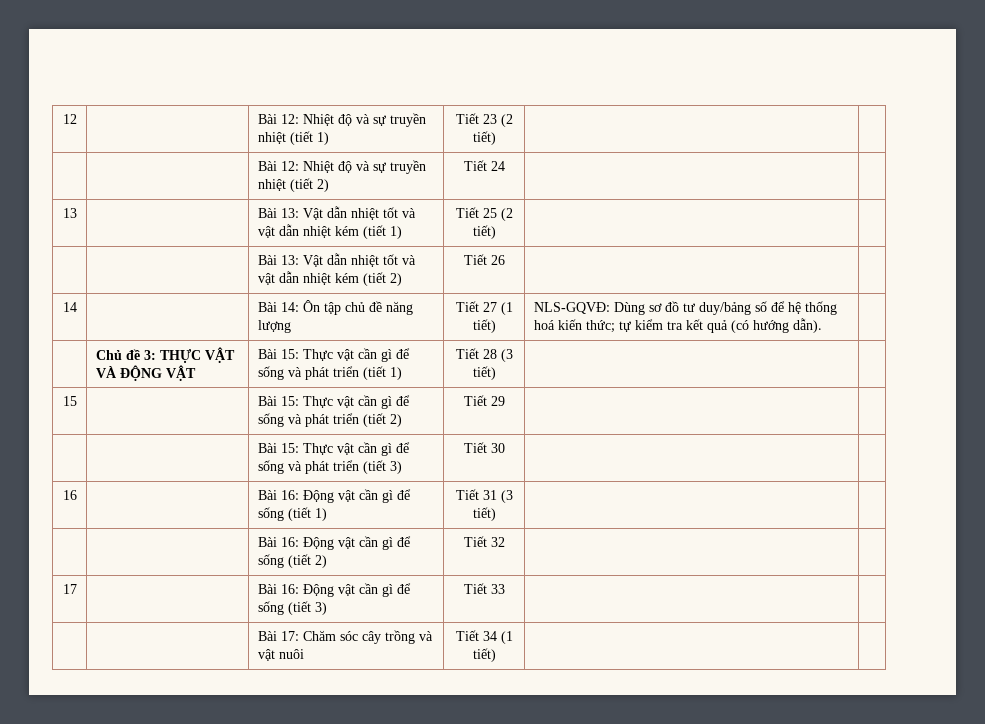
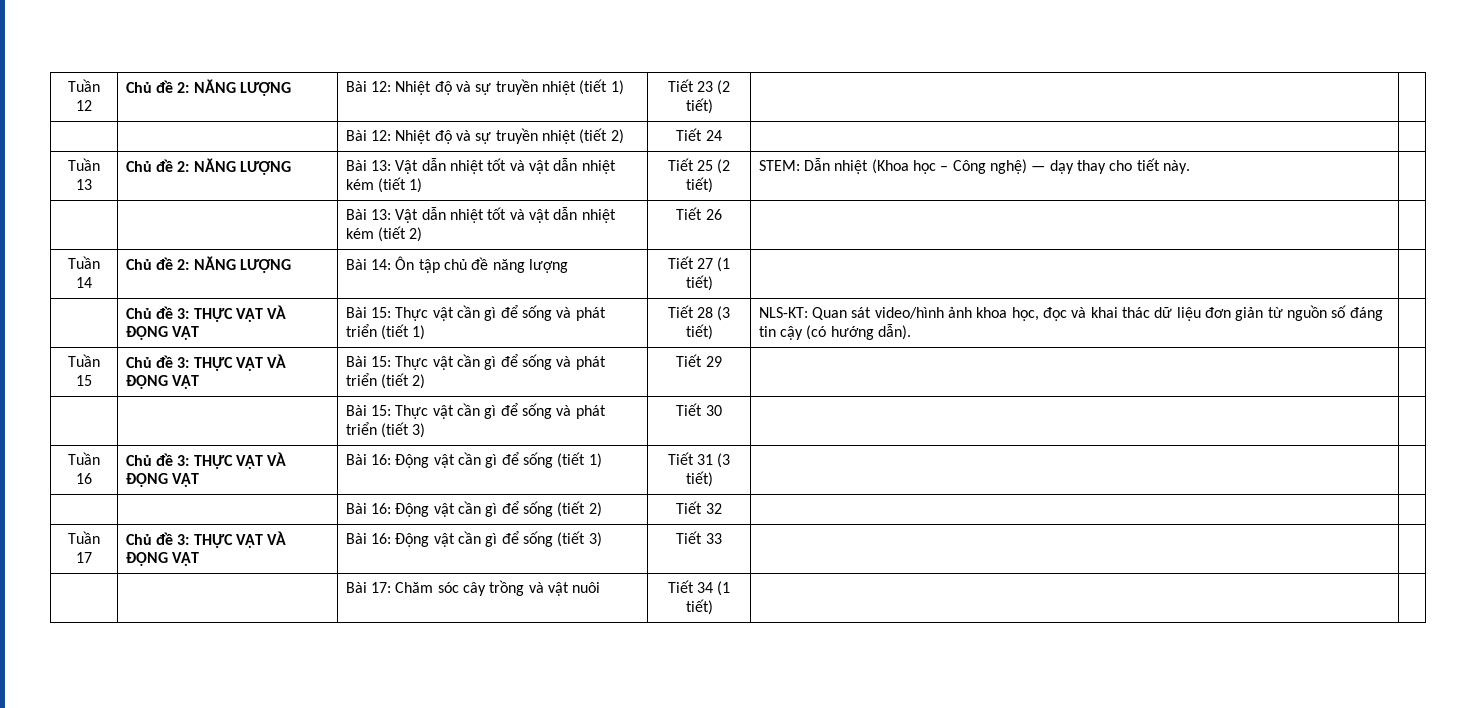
- 12 | | Bài 12: Nhiệt độ và sự truyền nhiệt (tiết 1) | Tiết 23 (2 tiết) | |
+ Tuần 12 | Chủ đề 2: NĂNG LƯỢNG | Bài 12: Nhiệt độ và sự truyền nhiệt (tiết 1) | Tiết 23 (2 tiết) | |
- 13 | | Bài 13: Vật dẫn nhiệt tốt và vật dẫn nhiệt kém (tiết 1) | Tiết 25 (2 tiết) | |
+ Tuần 13 | Chủ đề 2: NĂNG LƯỢNG | Bài 13: Vật dẫn nhiệt tốt và vật dẫn nhiệt kém (tiết 1) | Tiết 25 (2 tiết) | STEM: Dẫn nhiệt (Khoa học – Công nghệ) — dạy thay cho tiết này. |
- 14 | | Bài 14: Ôn tập chủ đề năng lượng | Tiết 27 (1 tiết) | NLS-GQVĐ: Dùng sơ đồ tư duy/bảng số để hệ thống hoá kiến thức; tự kiểm tra kết quả (có hướng dẫn). |
+ Tuần 14 | Chủ đề 2: NĂNG LƯỢNG | Bài 14: Ôn tập chủ đề năng lượng | Tiết 27 (1 tiết) | |
- 15 | | Bài 15: Thực vật cần gì để sống và phát triển (tiết 2) | Tiết 29 | |
+ NLS-KT: Quan sát video/hình ảnh khoa học, đọc và khai thác dữ liệu đơn giản từ nguồn số đáng tin cậy (có hướng dẫn). |
+ Tuần 15 | Chủ đề 3: THỰC VẬT VÀ ĐỘNG VẬT | Bài 15: Thực vật cần gì để sống và phát triển (tiết 2) | Tiết 29 | |
- 16 | | Bài 16: Động vật cần gì để sống (tiết 1) | Tiết 31 (3 tiết) | |
+ Tuần 16 | Chủ đề 3: THỰC VẬT VÀ ĐỘNG VẬT | Bài 16: Động vật cần gì để sống (tiết 1) | Tiết 31 (3 tiết) | |
- 17 | | Bài 16: Động vật cần gì để sống (tiết 3) | Tiết 33 | |
+ Tuần 17 | Chủ đề 3: THỰC VẬT VÀ ĐỘNG VẬT | Bài 16: Động vật cần gì để sống (tiết 3) | Tiết 33 | |

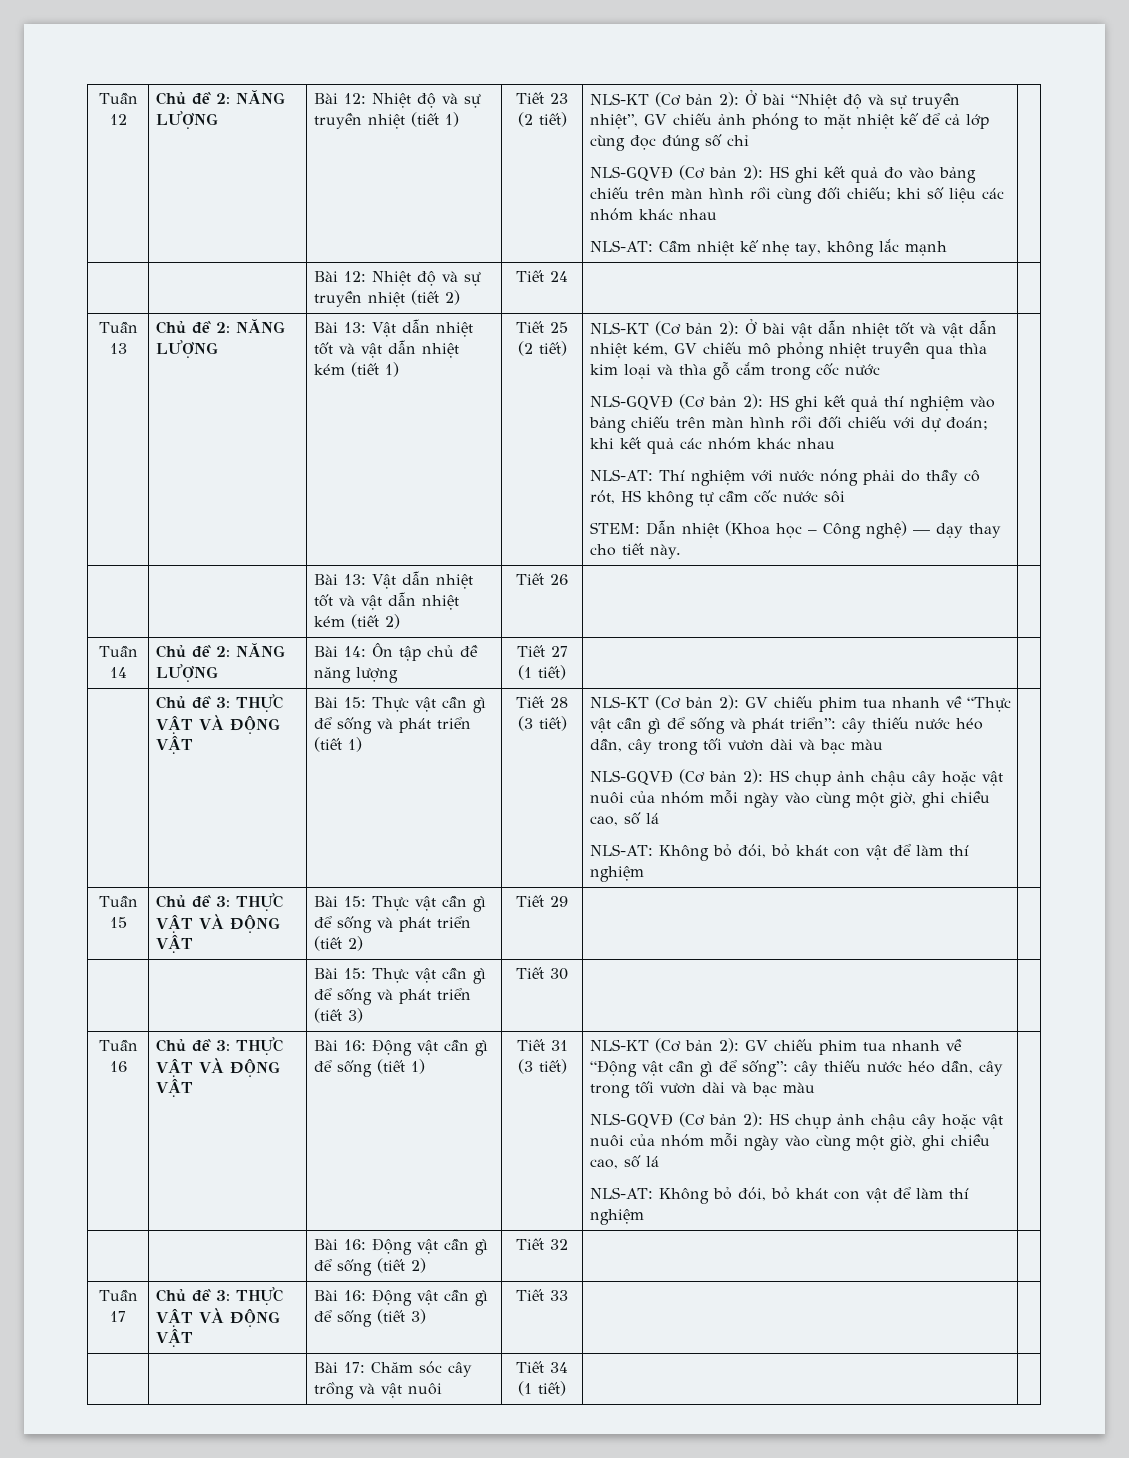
+ NLS-KT (Cơ bản 2): Ở bài “Nhiệt độ và sự truyền nhiệt”, GV chiếu ảnh phóng to mặt nhiệt kế để cả lớp cùng đọc đúng số chỉ
+ NLS-GQVĐ (Cơ bản 2): HS ghi kết quả đo vào bảng chiếu trên màn hình rồi cùng đối chiếu; khi số liệu các nhóm khác nhau
+ NLS-AT: Cầm nhiệt kế nhẹ tay, không lắc mạnh
+ NLS-KT (Cơ bản 2): Ở bài vật dẫn nhiệt tốt và vật dẫn nhiệt kém, GV chiếu mô phỏng nhiệt truyền qua thìa kim loại và thìa gỗ cắm trong cốc nước
+ NLS-GQVĐ (Cơ bản 2): HS ghi kết quả thí nghiệm vào bảng chiếu trên màn hình rồi đối chiếu với dự đoán; khi kết quả các nhóm khác nhau
+ NLS-AT: Thí nghiệm với nước nóng phải do thầy cô rót, HS không tự cầm cốc nước sôi
- NLS-KT: Quan sát video/hình ảnh khoa học, đọc và khai thác dữ liệu đơn giản từ nguồn số đáng tin cậy (có hướng dẫn).
+ NLS-KT (Cơ bản 2): GV chiếu phim tua nhanh về “Thực vật cần gì để sống và phát triển”: cây thiếu nước héo dần, cây trong tối vươn dài và bạc màu
+ NLS-GQVĐ (Cơ bản 2): HS chụp ảnh chậu cây hoặc vật nuôi của nhóm mỗi ngày vào cùng một giờ, ghi chiều cao, số lá
+ NLS-AT: Không bỏ đói, bỏ khát con vật để làm thí nghiệm
+ NLS-KT (Cơ bản 2): GV chiếu phim tua nhanh về “Động vật cần gì để sống”: cây thiếu nước héo dần, cây trong tối vươn dài và bạc màu
+ NLS-GQVĐ (Cơ bản 2): HS chụp ảnh chậu cây hoặc vật nuôi của nhóm mỗi ngày vào cùng một giờ, ghi chiều cao, số lá
+ NLS-AT: Không bỏ đói, bỏ khát con vật để làm thí nghiệm

